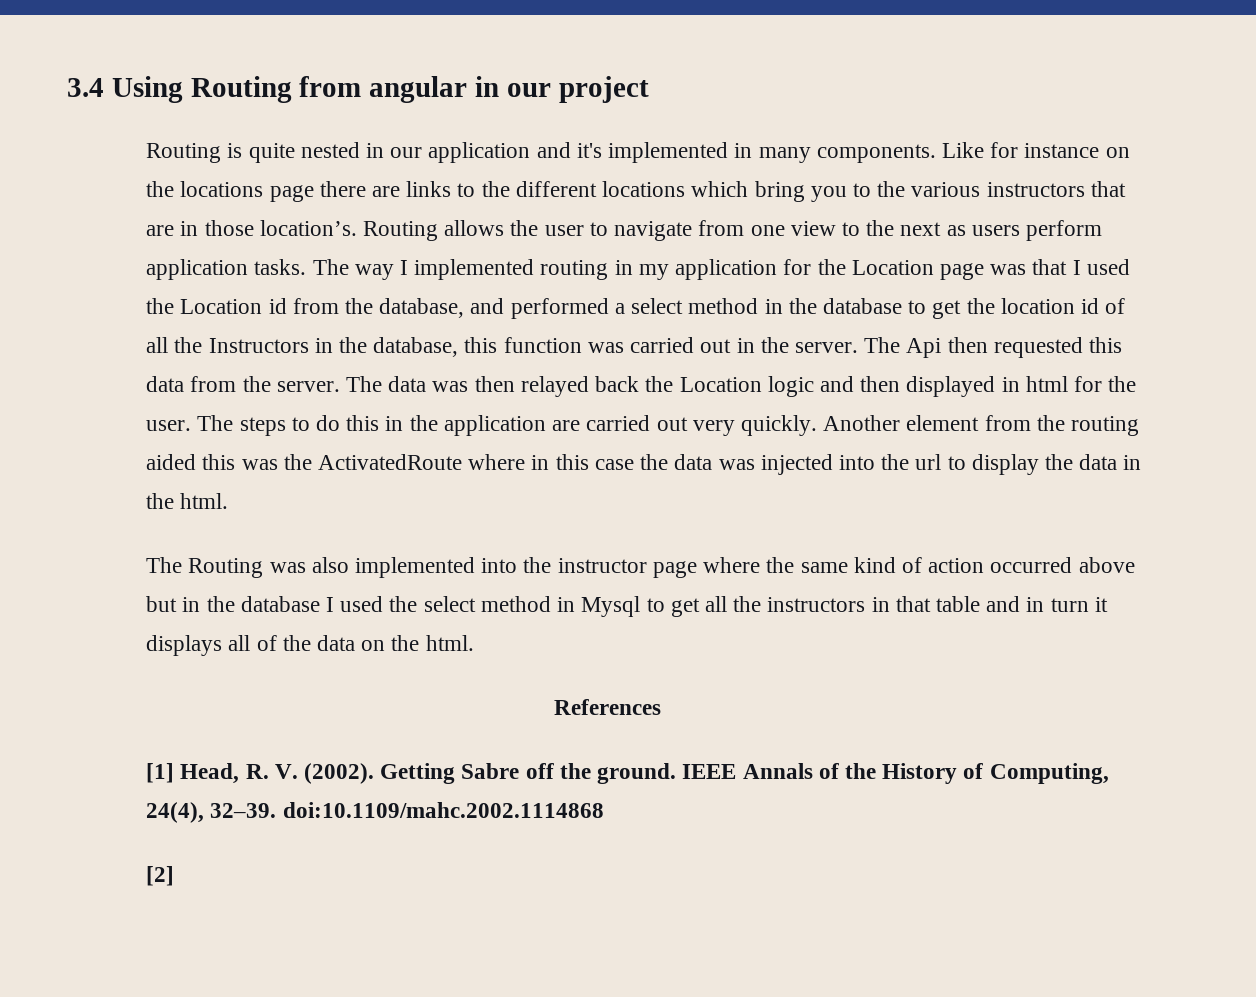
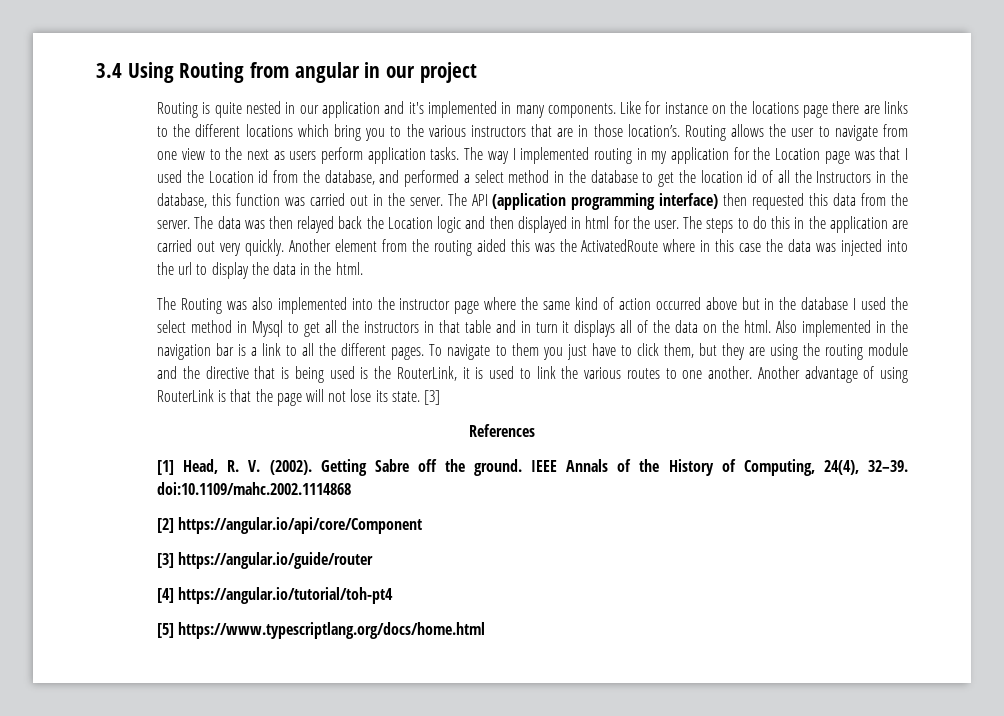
- The Api then requested this data from the server.
+ The API (application programming interface) then requested this data from the server.
+ Also implemented in the navigation bar is a link to all the different pages. To navigate to them you just have to click them, but they are using the routing module and the directive that is being used is the RouterLink, it is used to link the various routes to one another. Another advantage of using RouterLink is that the page will not lose its state. [3]
- [2]
+ [2] https://angular.io/api/core/Component
+ [3] https://angular.io/guide/router
+ [4] https://angular.io/tutorial/toh-pt4
+ [5] https://www.typescriptlang.org/docs/home.html

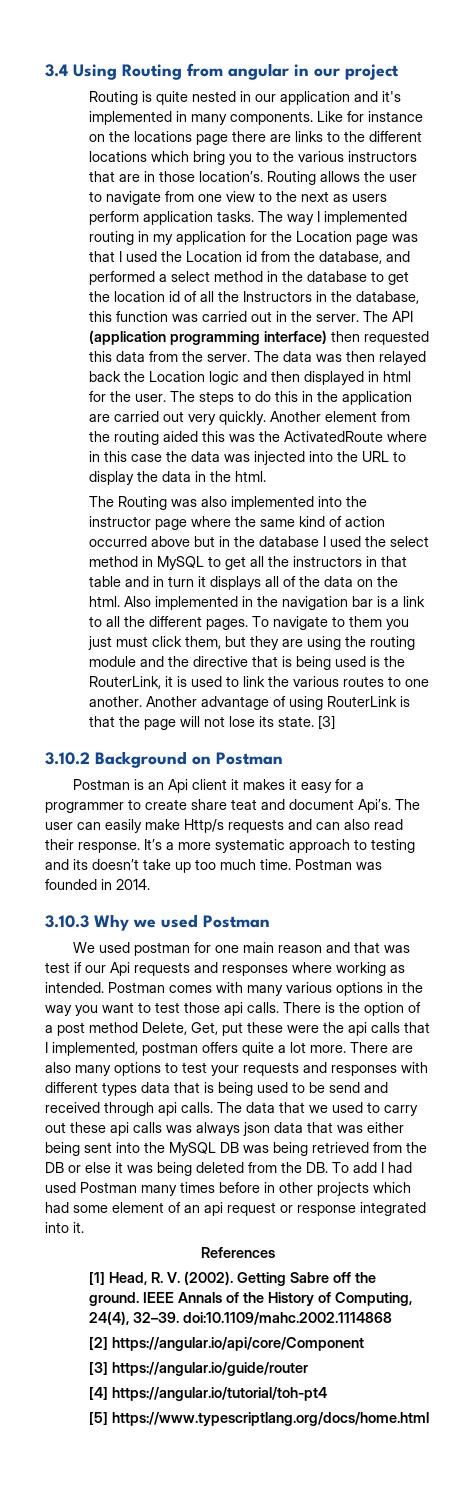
- Another element from the routing aided this was the ActivatedRoute where in this case the data was injected into the url to display the data in the html.
+ Another element from the routing aided this was the ActivatedRoute where in this case the data was injected into the URL to display the data in the html.
- The Routing was also implemented into the instructor page where the same kind of action occurred above but in the database I used the select method in Mysql to get all the instructors in that table and in turn it displays all of the data on the html.
+ The Routing was also implemented into the instructor page where the same kind of action occurred above but in the database I used the select method in MySQL to get all the instructors in that table and in turn it displays all of the data on the html.
- To navigate to them you just have to click them, but they are using the routing module and the directive that is being used is the RouterLink, it is used to link the various routes to one another.
+ To navigate to them you just must click them, but they are using the routing module and the directive that is being used is the RouterLink, it is used to link the various routes to one another.
+ 3.10.2 Background on Postman
+ Postman is an Api client it makes it easy for a programmer to create share teat and document Api’s. The user can easily make Http/s requests and can also read their response. It’s a more systematic approach to testing and its doesn’t take up too much time. Postman was founded in 2014.
+ 3.10.3 Why we used Postman
+ We used postman for one main reason and that was test if our Api requests and responses where working as intended. Postman comes with many various options in the way you want to test those api calls. There is the option of a post method Delete, Get, put these were the api calls that I implemented, postman offers quite a lot more. There are also many options to test your requests and responses with different types data that is being used to be send and received through api calls. The data that we used to carry out these api calls was always json data that was either being sent into the MySQL DB was being retrieved from the DB or else it was being deleted from the DB. To add I had used Postman many times before in other projects which had some element of an api request or response integrated into it.

